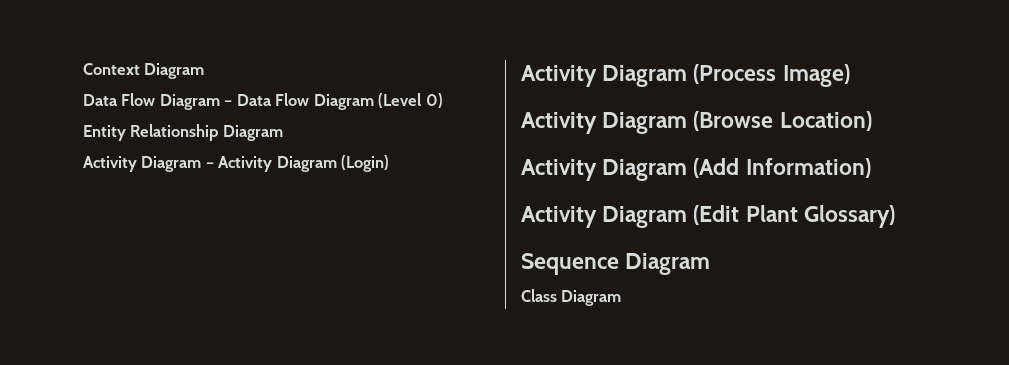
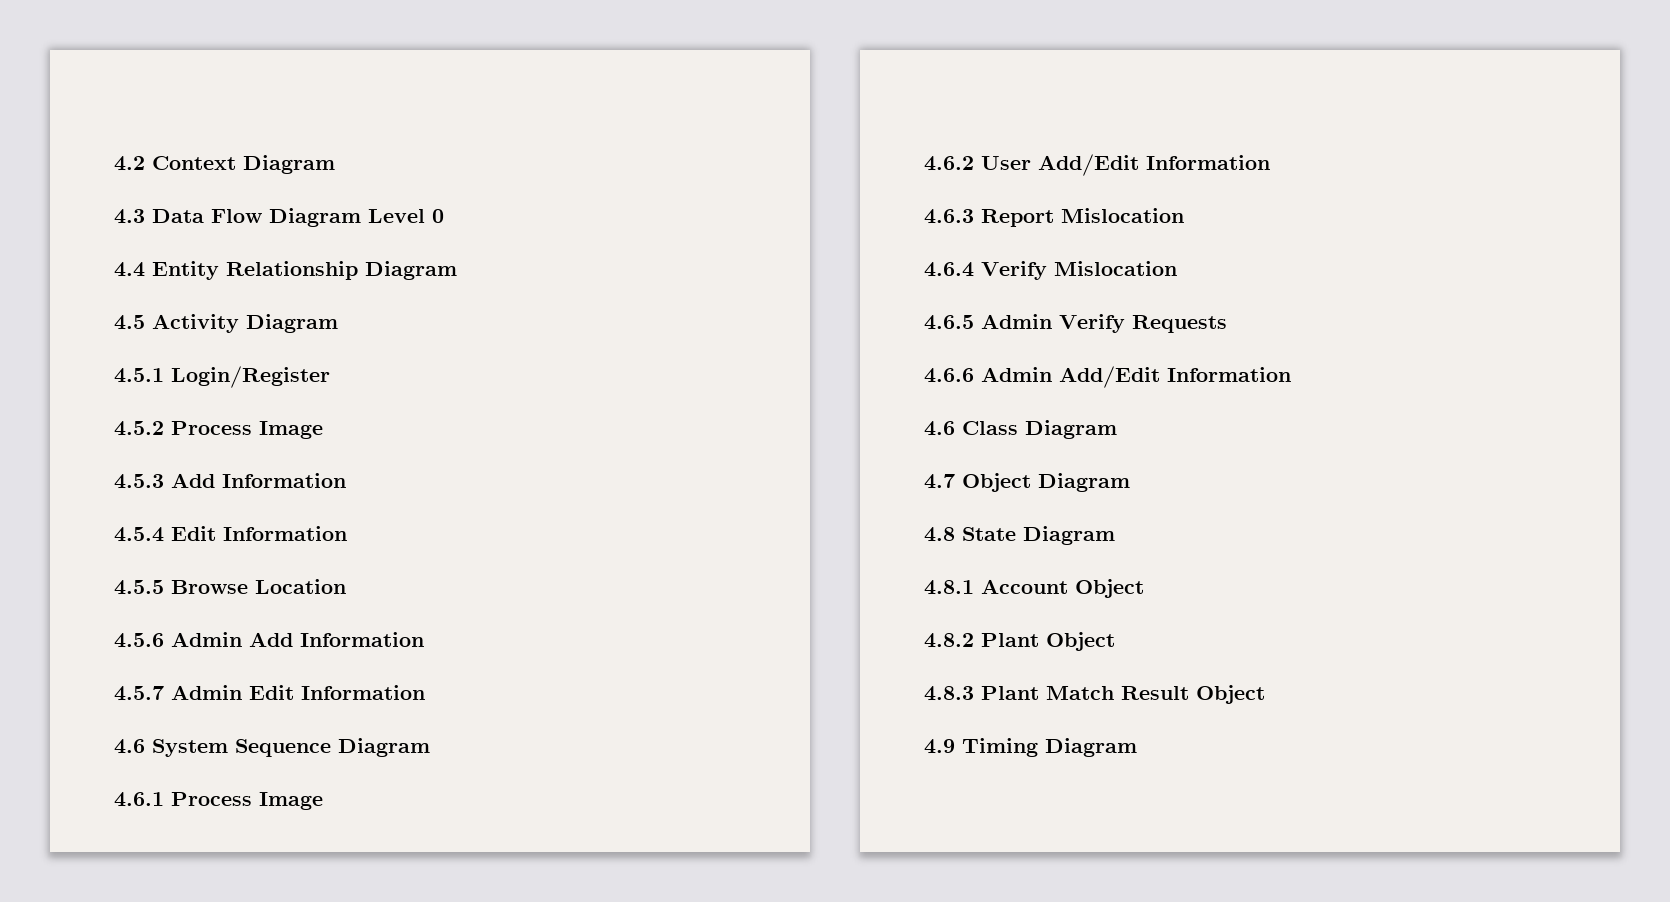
- Context Diagram
+ 4.2 Context Diagram
- Data Flow Diagram – Data Flow Diagram (Level 0)
- Entity Relationship Diagram
+ 4.3 Data Flow Diagram Level 0
+ 4.4 Entity Relationship Diagram
- Activity Diagram – Activity Diagram (Login)
- Activity Diagram (Process Image)
- Activity Diagram (Browse Location)
- Activity Diagram (Add Information)
- Activity Diagram (Edit Plant Glossary)
- Sequence Diagram
- Class Diagram
+ 4.5 Activity Diagram
+ 4.5.1 Login/Register
+ 4.5.2 Process Image
+ 4.5.3 Add Information
+ 4.5.4 Edit Information
+ 4.5.5 Browse Location
+ 4.5.6 Admin Add Information
+ 4.5.7 Admin Edit Information
+ 4.6 System Sequence Diagram
+ 4.6.1 Process Image
+ 4.6.2 User Add/Edit Information
+ 4.6.3 Report Mislocation
+ 4.6.4 Verify Mislocation
+ 4.6.5 Admin Verify Requests
+ 4.6.6 Admin Add/Edit Information
+ 4.6 Class Diagram
+ 4.7 Object Diagram
+ 4.8 State Diagram
+ 4.8.1 Account Object
+ 4.8.2 Plant Object
+ 4.8.3 Plant Match Result Object
+ 4.9 Timing Diagram

